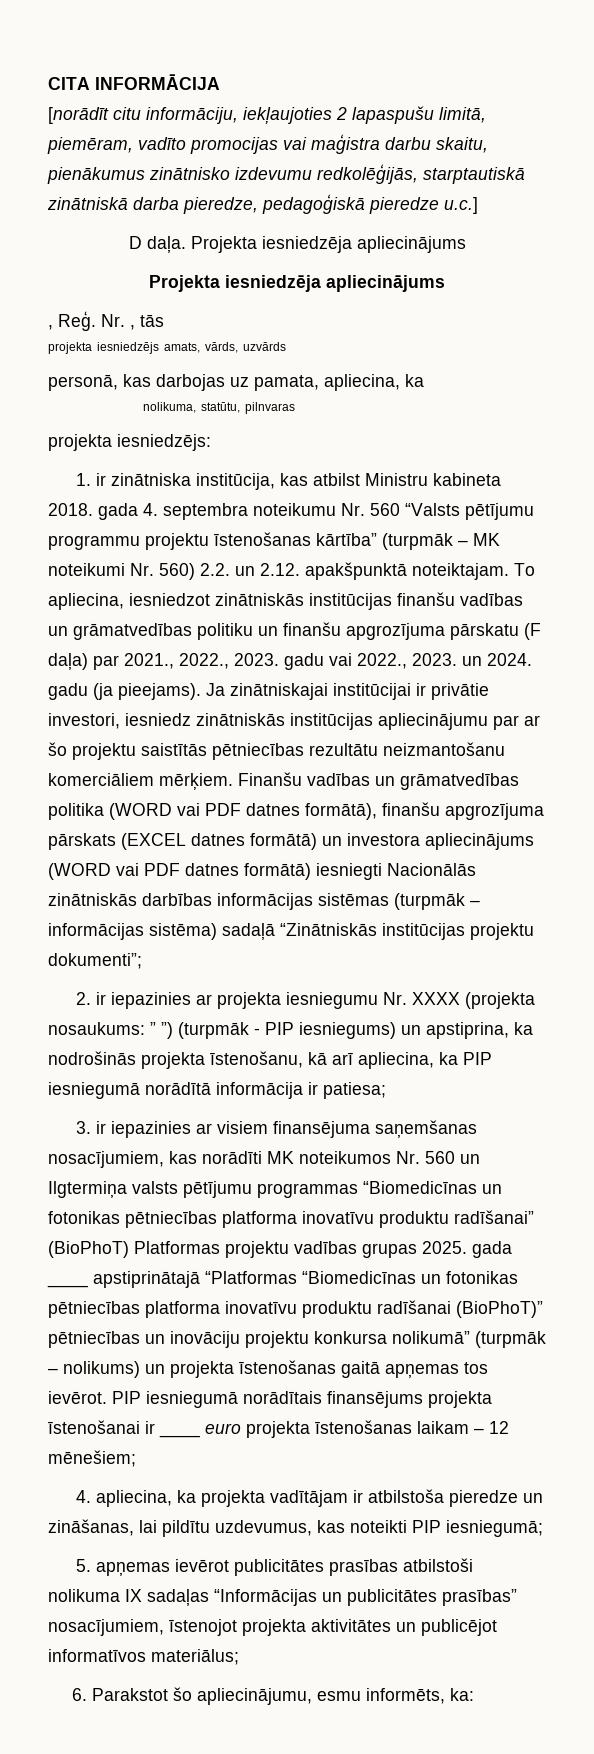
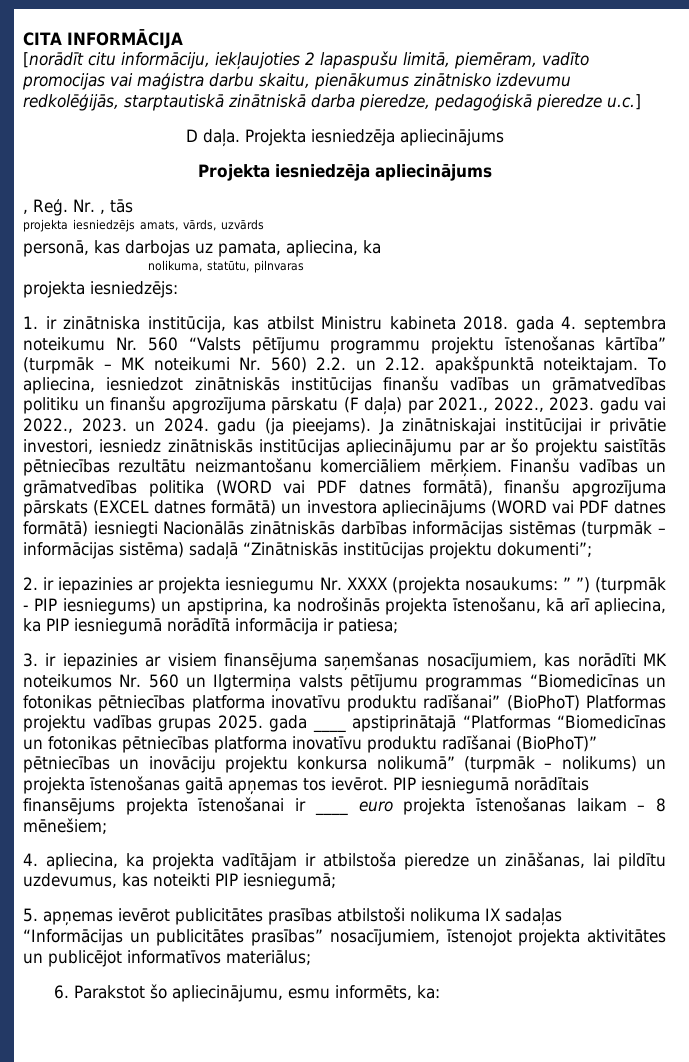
- PIP iesniegumā norādītais finansējums projekta īstenošanai ir ____ euro projekta īstenošanas laikam – 12 mēnešiem;
+ PIP iesniegumā norādītais finansējums projekta īstenošanai ir ____ euro projekta īstenošanas laikam – 8 mēnešiem;

